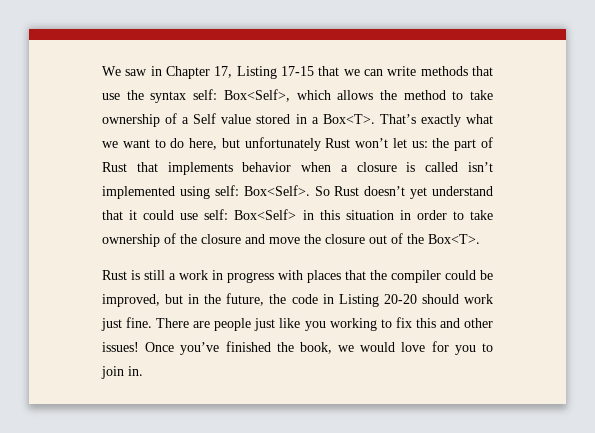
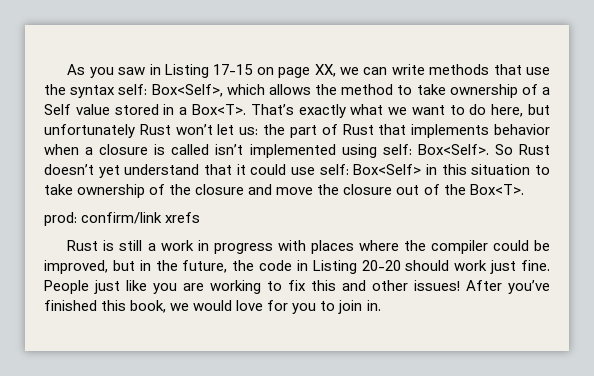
- We saw in Chapter 17, Listing 17-15 that we can write methods that use the syntax self: Box<Self>, which allows the method to take ownership of a Self value stored in a Box<T>.
+ As you saw in Listing 17-15 on page XX, we can write methods that use the syntax self: Box<Self>, which allows the method to take ownership of a Self value stored in a Box<T>.
- So Rust doesn’t yet understand that it could use self: Box<Self> in this situation in order to take ownership of the closure and move the closure out of the Box<T>.
+ So Rust doesn’t yet understand that it could use self: Box<Self> in this situation to take ownership of the closure and move the closure out of the Box<T>.
+ prod: confirm/link xrefs
- Rust is still a work in progress with places that the compiler could be improved, but in the future, the code in Listing 20-20 should work just fine.
+ Rust is still a work in progress with places where the compiler could be improved, but in the future, the code in Listing 20-20 should work just fine.
- There are people just like you working to fix this and other issues!
+ People just like you are working to fix this and other issues!
- Once you’ve finished the book, we would love for you to join in.
+ After you’ve finished this book, we would love for you to join in.

